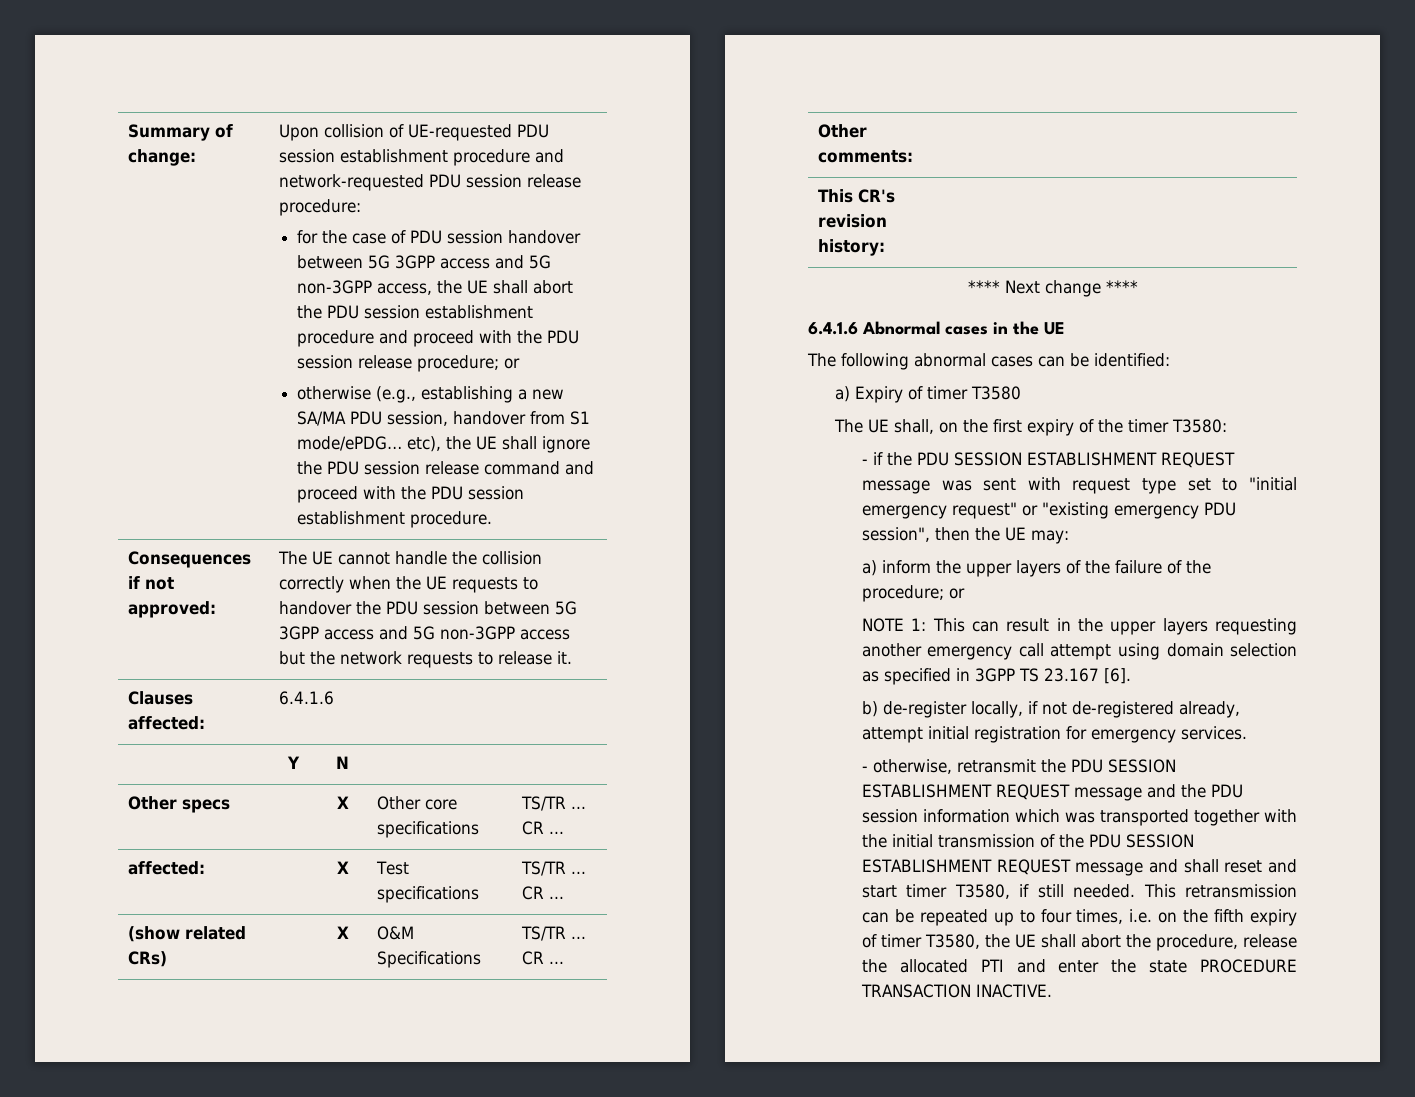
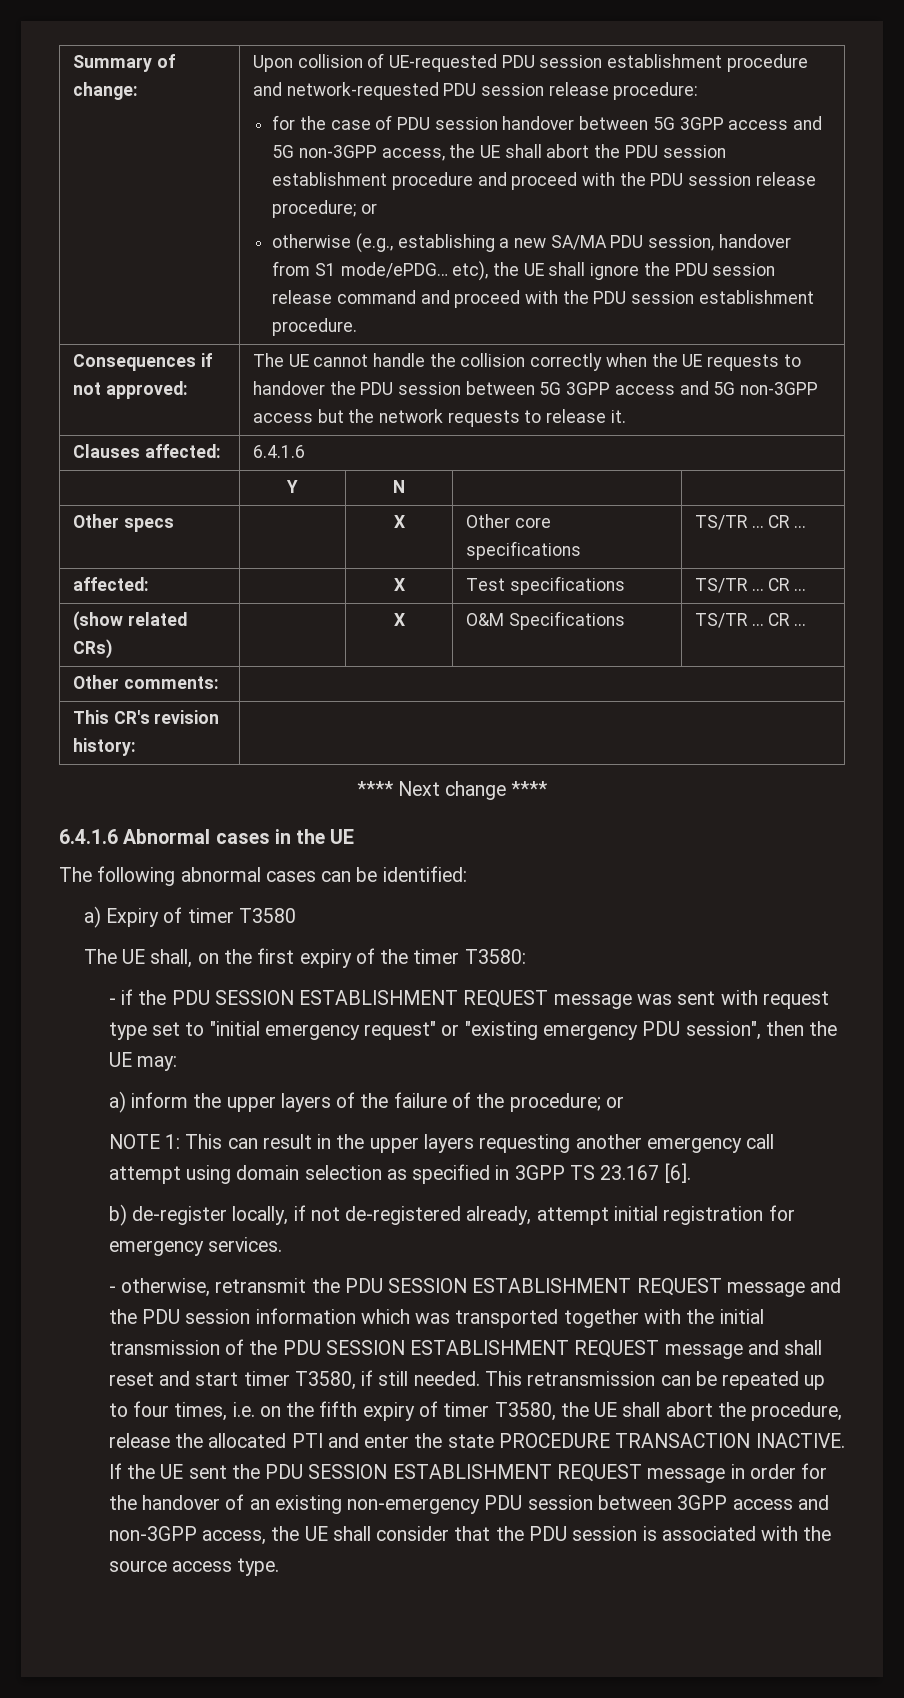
+ If the UE sent the PDU SESSION ESTABLISHMENT REQUEST message in order for the handover of an existing non-emergency PDU session between 3GPP access and non-3GPP access, the UE shall consider that the PDU session is associated with the source access type.

